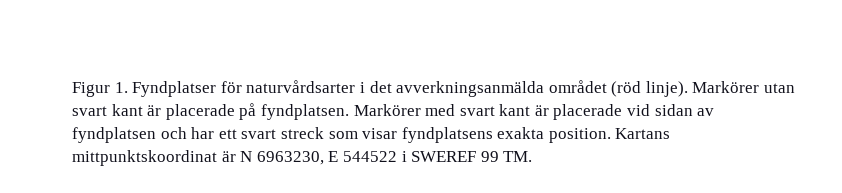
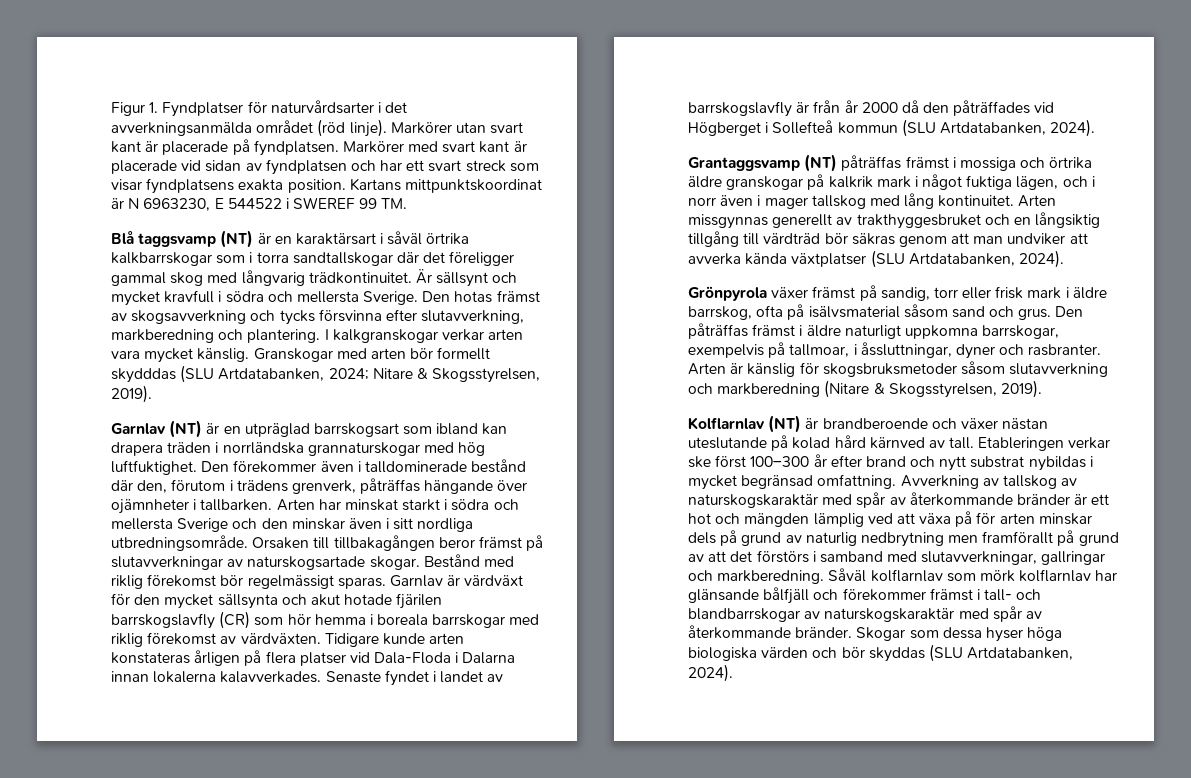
+ Blå taggsvamp (NT) är en karaktärsart i såväl örtrika kalkbarrskogar som i torra sandtallskogar där det föreligger gammal skog med långvarig trädkontinuitet. Är sällsynt och mycket kravfull i södra och mellersta Sverige. Den hotas främst av skogsavverkning och tycks försvinna efter slutavverkning, markberedning och plantering. I kalkgranskogar verkar arten vara mycket känslig. Granskogar med arten bör formellt skydddas (SLU Artdatabanken, 2024; Nitare & Skogsstyrelsen, 2019).
+ Garnlav (NT) är en utpräglad barrskogsart som ibland kan drapera träden i norrländska grannaturskogar med hög luftfuktighet. Den förekommer även i talldominerade bestånd där den, förutom i trädens grenverk, påträffas hängande över ojämnheter i tallbarken. Arten har minskat starkt i södra och mellersta Sverige och den minskar även i sitt nordliga utbredningsområde. Orsaken till tillbakagången beror främst på slutavverkningar av naturskogsartade skogar. Bestånd med riklig förekomst bör regelmässigt sparas. Garnlav är värdväxt för den mycket sällsynta och akut hotade fjärilen barrskogslavfly (CR) som hör hemma i boreala barrskogar med riklig förekomst av värdväxten. Tidigare kunde arten konstateras årligen på flera platser vid Dala-Floda i Dalarna innan lokalerna kalavverkades. Senaste fyndet i landet av barrskogslavfly är från år 2000 då den påträffades vid Högberget i Sollefteå kommun (SLU Artdatabanken, 2024).
+ Grantaggsvamp (NT) påträffas främst i mossiga och örtrika äldre granskogar på kalkrik mark i något fuktiga lägen, och i norr även i mager tallskog med lång kontinuitet. Arten missgynnas generellt av trakthyggesbruket och en långsiktig tillgång till värdträd bör säkras genom att man undviker att avverka kända växtplatser (SLU Artdatabanken, 2024).
+ Grönpyrola växer främst på sandig, torr eller frisk mark i äldre barrskog, ofta på isälvsmaterial såsom sand och grus. Den påträffas främst i äldre naturligt uppkomna barrskogar, exempelvis på tallmoar, i åssluttningar, dyner och rasbranter. Arten är känslig för skogsbruksmetoder såsom slutavverkning och markberedning (Nitare & Skogsstyrelsen, 2019).
+ Kolflarnlav (NT) är brandberoende och växer nästan uteslutande på kolad hård kärnved av tall. Etableringen verkar ske först 100–300 år efter brand och nytt substrat nybildas i mycket begränsad omfattning. Avverkning av tallskog av naturskogskaraktär med spår av återkommande bränder är ett hot och mängden lämplig ved att växa på för arten minskar dels på grund av naturlig nedbrytning men framförallt på grund av att det förstörs i samband med slutavverkningar, gallringar och markberedning. Såväl kolflarnlav som mörk kolflarnlav har glänsande bålfjäll och förekommer främst i tall- och blandbarrskogar av naturskogskaraktär med spår av återkommande bränder. Skogar som dessa hyser höga biologiska värden och bör skyddas (SLU Artdatabanken, 2024).

